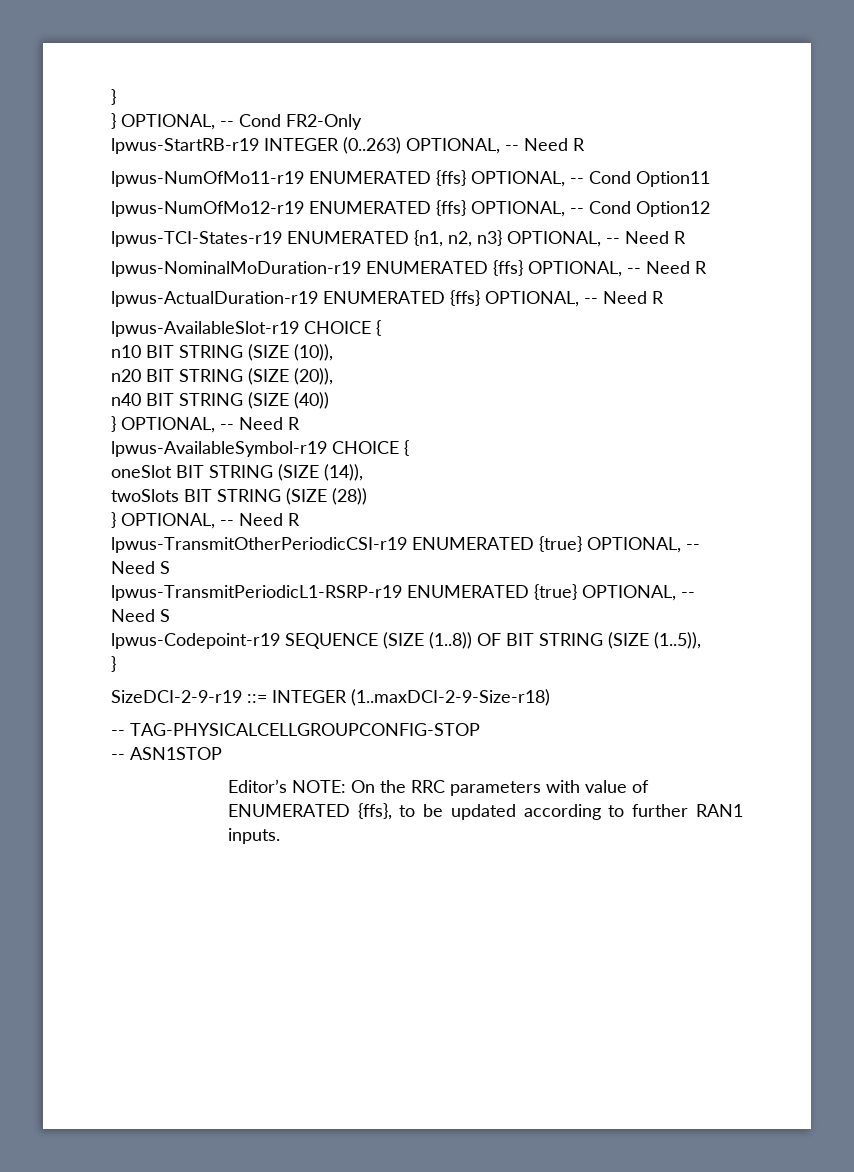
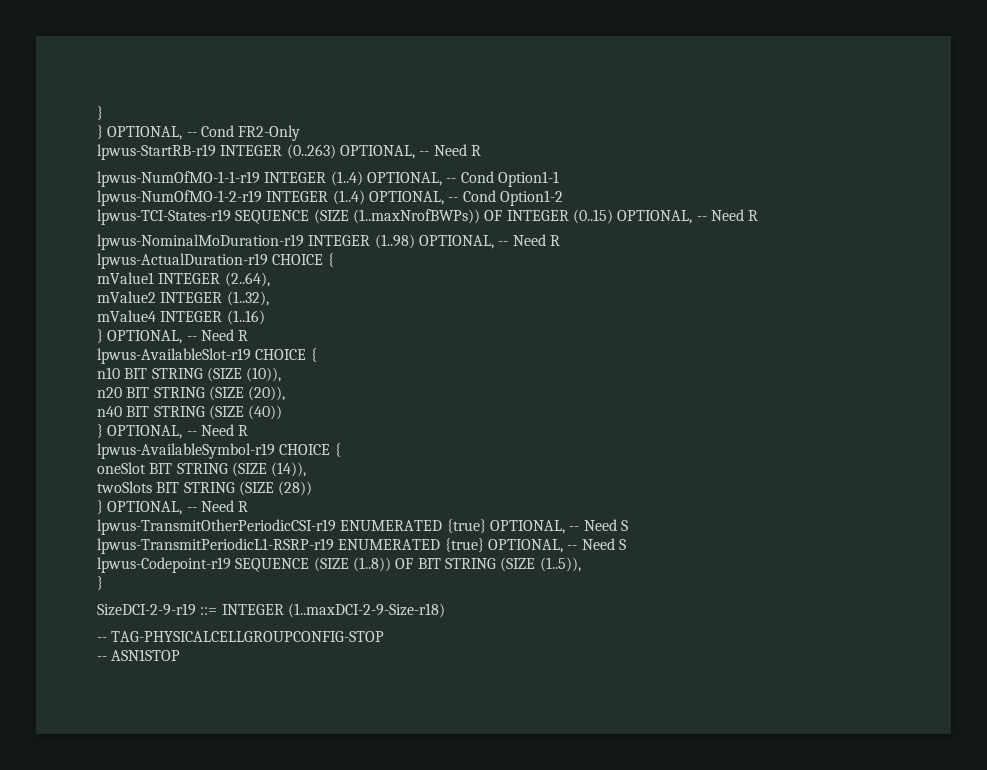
- lpwus-NumOfMo11-r19 ENUMERATED {ffs} OPTIONAL, -- Cond Option11
- lpwus-NumOfMo12-r19 ENUMERATED {ffs} OPTIONAL, -- Cond Option12
+ lpwus-NumOfMO-1-1-r19 INTEGER (1..4) OPTIONAL, -- Cond Option1-1
+ lpwus-NumOfMO-1-2-r19 INTEGER (1..4) OPTIONAL, -- Cond Option1-2
- lpwus-TCI-States-r19 ENUMERATED {n1, n2, n3} OPTIONAL, -- Need R
+ lpwus-TCI-States-r19 SEQUENCE (SIZE (1..maxNrofBWPs)) OF INTEGER (0..15) OPTIONAL, -- Need R
- lpwus-NominalMoDuration-r19 ENUMERATED {ffs} OPTIONAL, -- Need R
+ lpwus-NominalMoDuration-r19 INTEGER (1..98) OPTIONAL, -- Need R
- lpwus-ActualDuration-r19 ENUMERATED {ffs} OPTIONAL, -- Need R
+ lpwus-ActualDuration-r19 CHOICE {
+ mValue1 INTEGER (2..64),
+ mValue2 INTEGER (1..32),
+ mValue4 INTEGER (1..16)
+ } OPTIONAL, -- Need R
- Editor’s NOTE: On the RRC parameters with value of ENUMERATED {ffs}, to be updated according to further RAN1 inputs.

